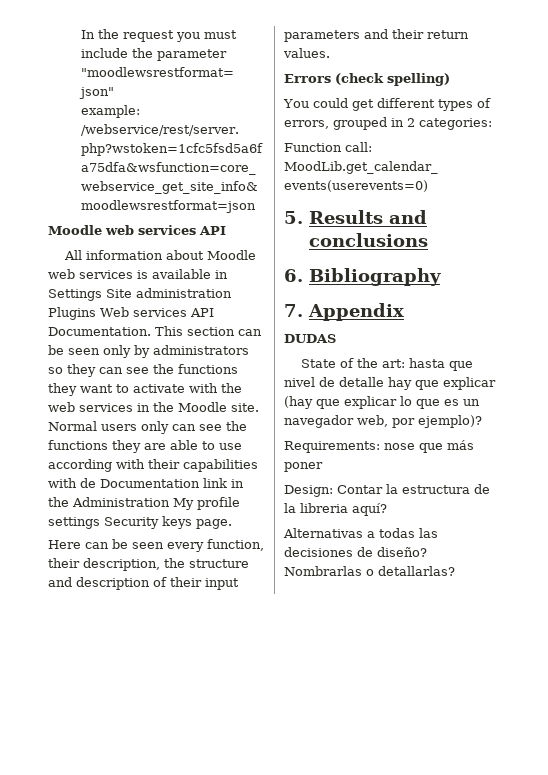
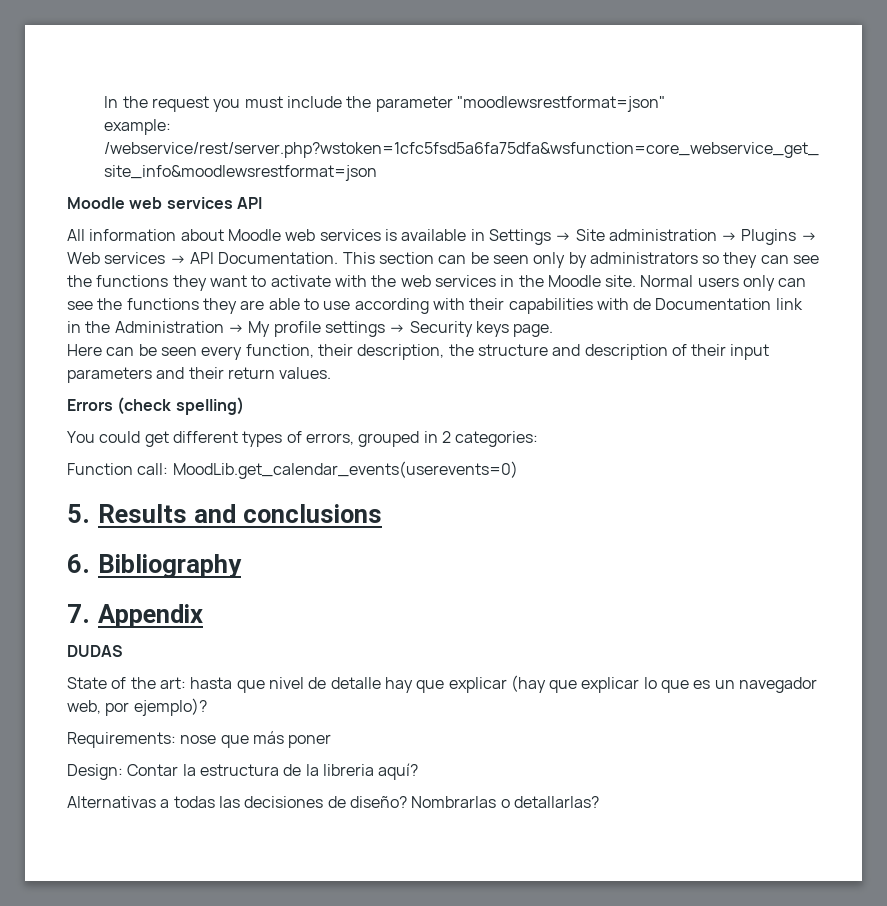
- All information about Moodle web services is available in Settings Site administration Plugins Web services API Documentation.
+ All information about Moodle web services is available in Settings → Site administration → Plugins → Web services → API Documentation.
- Normal users only can see the functions they are able to use according with their capabilities with de Documentation link in the Administration My profile settings Security keys page.
+ Normal users only can see the functions they are able to use according with their capabilities with de Documentation link in the Administration → My profile settings → Security keys page.

